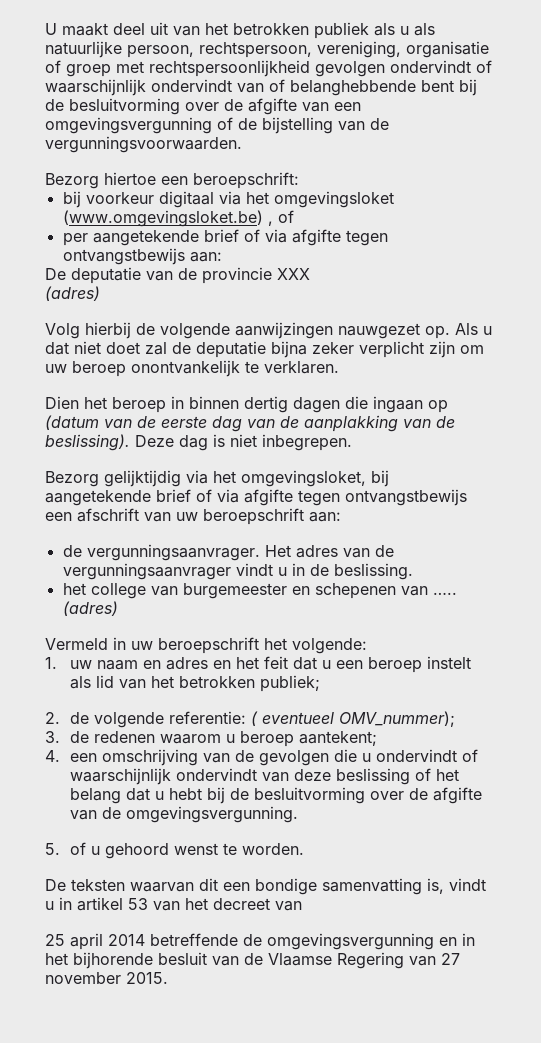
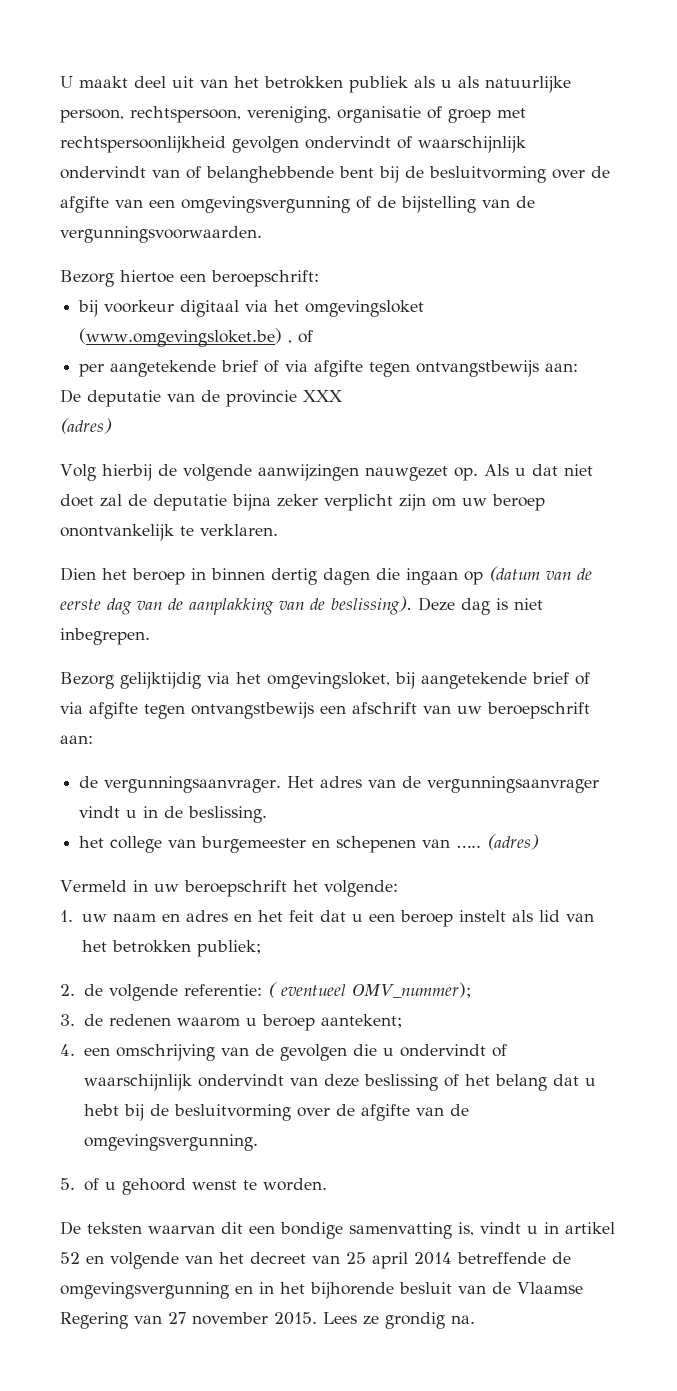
- De teksten waarvan dit een bondige samenvatting is, vindt u in artikel 53 van het decreet van
- 25 april 2014 betreffende de omgevingsvergunning en in het bijhorende besluit van de Vlaamse Regering van 27 november 2015.
+ De teksten waarvan dit een bondige samenvatting is, vindt u in artikel 52 en volgende van het decreet van 25 april 2014 betreffende de omgevingsvergunning en in het bijhorende besluit van de Vlaamse Regering van 27 november 2015.
+ Lees ze grondig na.

